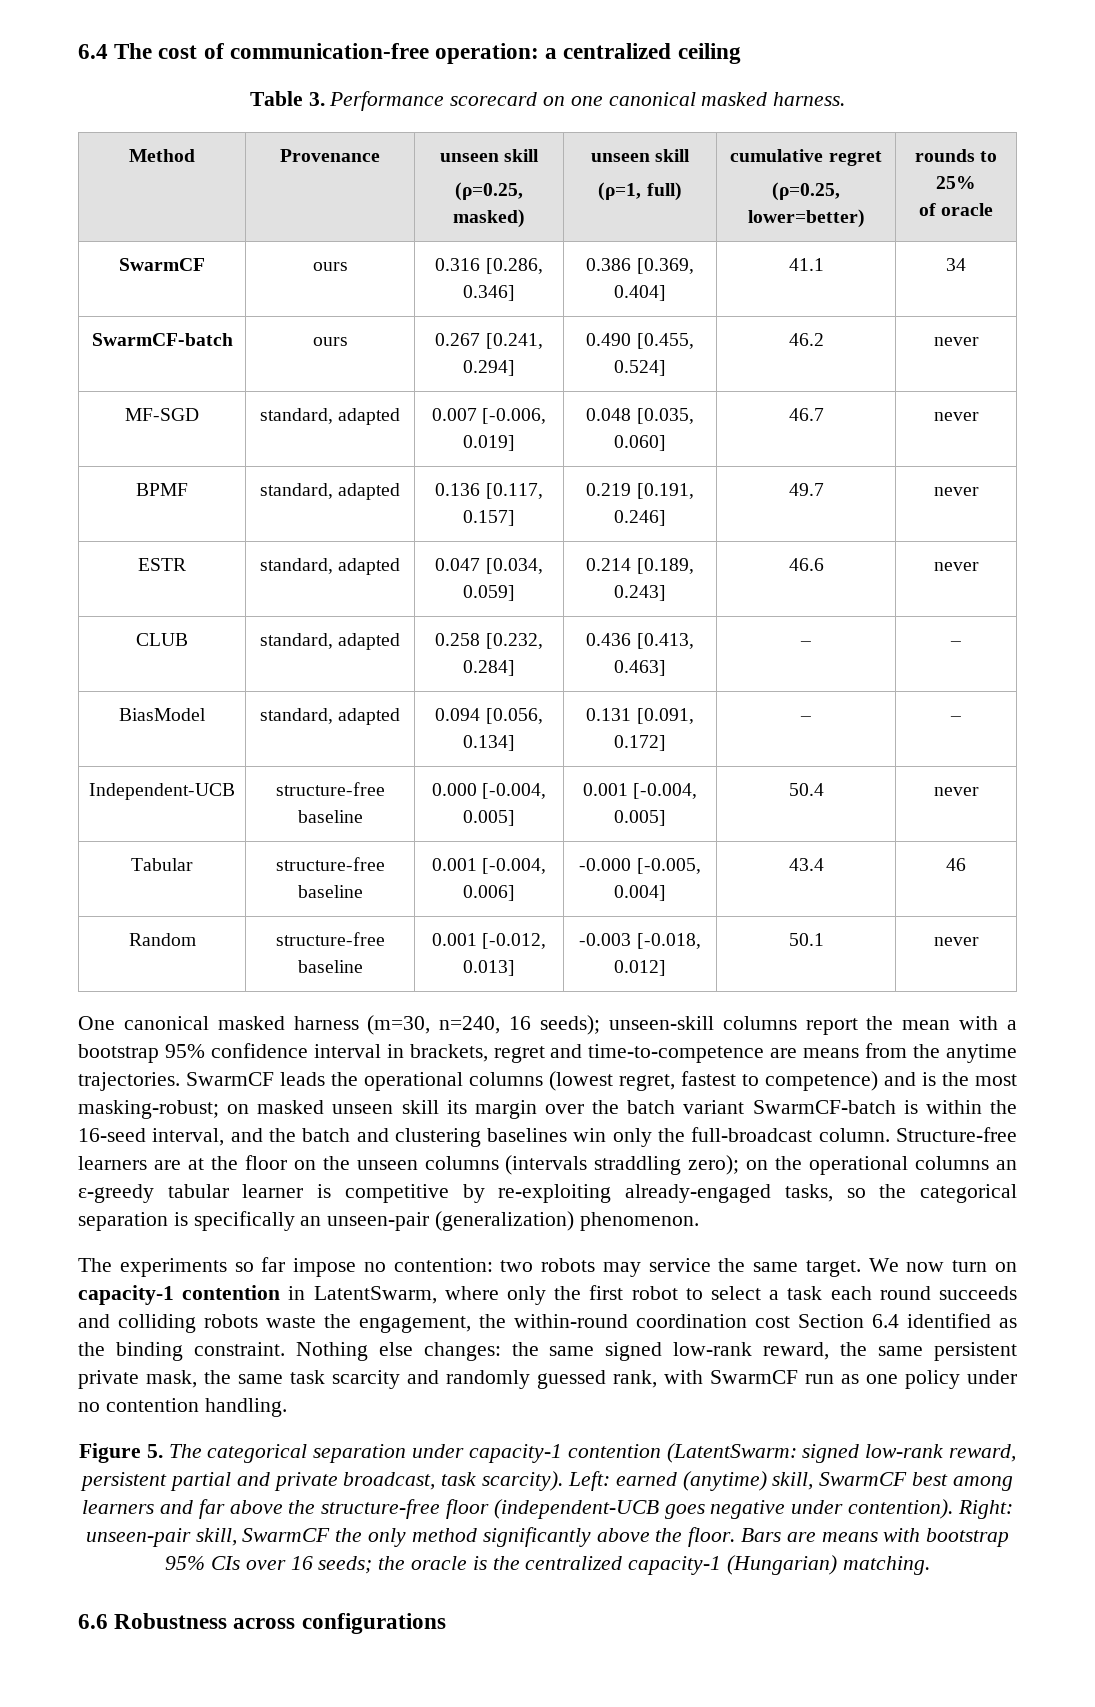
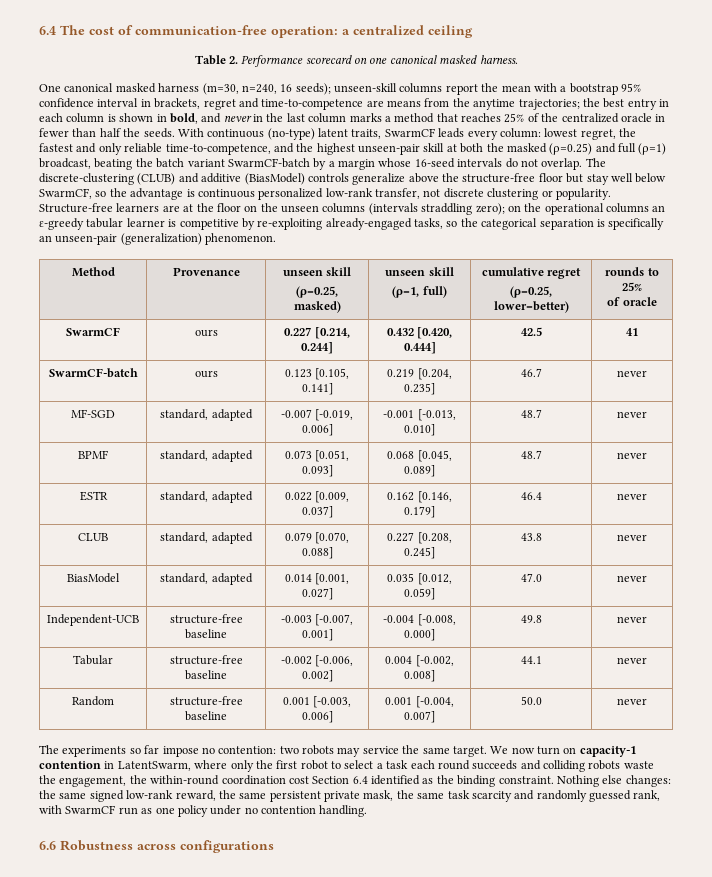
- Table 3. Performance scorecard on one canonical masked harness.
+ Table 2. Performance scorecard on one canonical masked harness.
- Method | Provenance | unseen skill
- (ρ=0.25, masked) | unseen skill
- (ρ=1, full) | cumulative regret
- (ρ=0.25, lower=better) | rounds to 25%
- of oracle
- SwarmCF | ours | 0.316 [0.286, 0.346] | 0.386 [0.369, 0.404] | 41.1 | 34
- SwarmCF-batch | ours | 0.267 [0.241, 0.294] | 0.490 [0.455, 0.524] | 46.2 | never
- MF-SGD | standard, adapted | 0.007 [-0.006, 0.019] | 0.048 [0.035, 0.060] | 46.7 | never
- BPMF | standard, adapted | 0.136 [0.117, 0.157] | 0.219 [0.191, 0.246] | 49.7 | never
- ESTR | standard, adapted | 0.047 [0.034, 0.059] | 0.214 [0.189, 0.243] | 46.6 | never
- CLUB | standard, adapted | 0.258 [0.232, 0.284] | 0.436 [0.413, 0.463] | – | –
- BiasModel | standard, adapted | 0.094 [0.056, 0.134] | 0.131 [0.091, 0.172] | – | –
- Independent-UCB | structure-free baseline | 0.000 [-0.004, 0.005] | 0.001 [-0.004, 0.005] | 50.4 | never
- Tabular | structure-free baseline | 0.001 [-0.004, 0.006] | -0.000 [-0.005, 0.004] | 43.4 | 46
- Random | structure-free baseline | 0.001 [-0.012, 0.013] | -0.003 [-0.018, 0.012] | 50.1 | never
- One canonical masked harness (m=30, n=240, 16 seeds); unseen-skill columns report the mean with a bootstrap 95% confidence interval in brackets, regret and time-to-competence are means from the anytime trajectories. SwarmCF leads the operational columns (lowest regret, fastest to competence) and is the most masking-robust; on masked unseen skill its margin over the batch variant SwarmCF-batch is within the 16-seed interval, and the batch and clustering baselines win only the full-broadcast column.
+ One canonical masked harness (m=30, n=240, 16 seeds); unseen-skill columns report the mean with a bootstrap 95% confidence interval in brackets, regret and time-to-competence are means from the anytime trajectories; the best entry in each column is shown in bold, and never in the last column marks a method that reaches 25% of the centralized oracle in fewer than half the seeds. With continuous (no-type) latent traits, SwarmCF leads every column: lowest regret, the fastest and only reliable time-to-competence, and the highest unseen-pair skill at both the masked (ρ=0.25) and full (ρ=1) broadcast, beating the batch variant SwarmCF-batch by a margin whose 16-seed intervals do not overlap. The discrete-clustering (CLUB) and additive (BiasModel) controls generalize above the structure-free floor but stay well below SwarmCF, so the advantage is continuous personalized low-rank transfer, not discrete clustering or popularity.
+ Method | Provenance | unseen skill
+ (ρ=0.25, masked) | unseen skill
+ (ρ=1, full) | cumulative regret
+ (ρ=0.25, lower=better) | rounds to 25%
+ of oracle
+ SwarmCF | ours | 0.227 [0.214, 0.244] | 0.432 [0.420, 0.444] | 42.5 | 41
+ SwarmCF-batch | ours | 0.123 [0.105, 0.141] | 0.219 [0.204, 0.235] | 46.7 | never
+ MF-SGD | standard, adapted | -0.007 [-0.019, 0.006] | -0.001 [-0.013, 0.010] | 48.7 | never
+ BPMF | standard, adapted | 0.073 [0.051, 0.093] | 0.068 [0.045, 0.089] | 48.7 | never
+ ESTR | standard, adapted | 0.022 [0.009, 0.037] | 0.162 [0.146, 0.179] | 46.4 | never
+ CLUB | standard, adapted | 0.079 [0.070, 0.088] | 0.227 [0.208, 0.245] | 43.8 | never
+ BiasModel | standard, adapted | 0.014 [0.001, 0.027] | 0.035 [0.012, 0.059] | 47.0 | never
+ Independent-UCB | structure-free baseline | -0.003 [-0.007, 0.001] | -0.004 [-0.008, 0.000] | 49.8 | never
+ Tabular | structure-free baseline | -0.002 [-0.006, 0.002] | 0.004 [-0.002, 0.008] | 44.1 | never
+ Random | structure-free baseline | 0.001 [-0.003, 0.006] | 0.001 [-0.004, 0.007] | 50.0 | never
- Figure 5. The categorical separation under capacity-1 contention (LatentSwarm: signed low-rank reward, persistent partial and private broadcast, task scarcity). Left: earned (anytime) skill, SwarmCF best among learners and far above the structure-free floor (independent-UCB goes negative under contention). Right: unseen-pair skill, SwarmCF the only method significantly above the floor. Bars are means with bootstrap 95% CIs over 16 seeds; the oracle is the centralized capacity-1 (Hungarian) matching.

